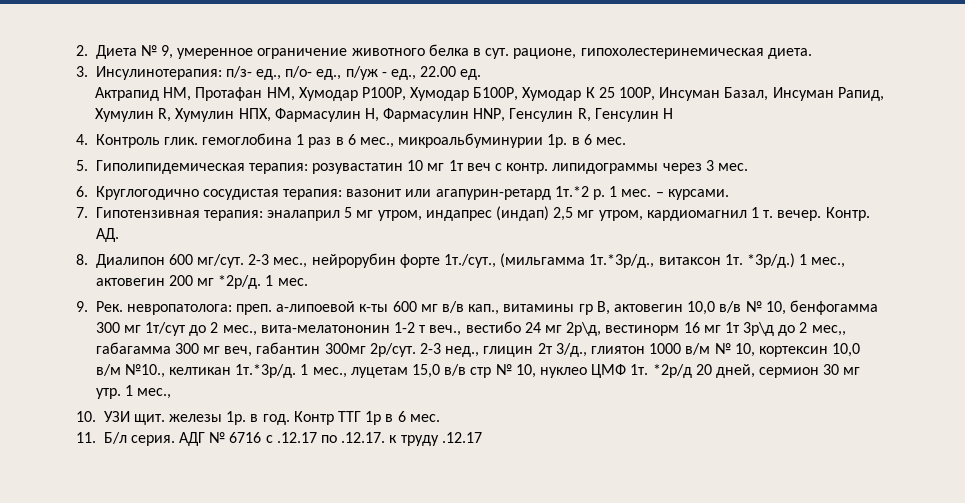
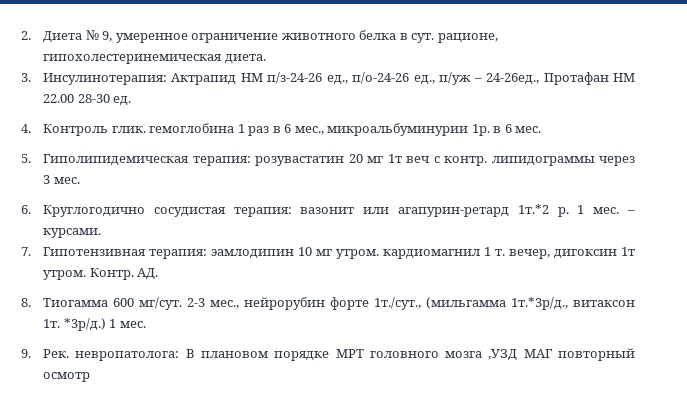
- 3. Инсулинотерапия: п/з- ед., п/о- ед., п/уж - ед., 22.00 ед.
- Актрапид НМ, Протафан НМ, Хумодар Р100Р, Хумодар Б100Р, Хумодар К 25 100Р, Инсуман Базал, Инсуман Рапид, Хумулин R, Хумулин НПХ, Фармасулин Н, Фармасулин НNР, Генсулин R, Генсулин Н
+ 3. Инсулинотерапия: Актрапид НМ п/з-24-26 ед., п/о-24-26 ед., п/уж – 24-26ед., Протафан НМ 22.00 28-30 ед.
- 5. Гиполипидемическая терапия: розувастатин 10 мг 1т веч с контр. липидограммы через 3 мес.
+ 5. Гиполипидемическая терапия: розувастатин 20 мг 1т веч с контр. липидограммы через 3 мес.
- 7. Гипотензивная терапия: эналаприл 5 мг утром, индапрес (индап) 2,5 мг утром, кардиомагнил 1 т. вечер.
+ 7. Гипотензивная терапия: эамлодипин 10 мг утром. кардиомагнил 1 т. вечер, дигоксин 1т утром.
- 8. Диалипон 600 мг/сут.
+ 8. Тиогамма 600 мг/сут.
- *3р/д.) 1 мес., актовегин 200 мг *2р/д. 1 мес.
- 9. Рек. невропатолога: преп. а-липоевой к-ты 600 мг в/в кап., витамины гр В, актовегин 10,0 в/в № 10, бенфогамма 300 мг 1т/сут до 2 мес., вита-мелатононин 1-2 т веч., вестибо 24 мг 2р\д, вестинорм 16 мг 1т 3р\д до 2 мес,, габагамма 300 мг веч, габантин 300мг 2р/сут. 2-3 нед., глицин 2т 3/д., глиятон 1000 в/м № 10, кортексин 10,0 в/м №10., келтикан 1т.*3р/д. 1 мес., луцетам 15,0 в/в стр № 10, нуклео ЦМФ 1т. *2р/д 20 дней, сермион 30 мг утр. 1 мес.,
- 10. УЗИ щит. железы 1р. в год. Контр ТТГ 1р в 6 мес.
- 11. Б/л серия. АДГ № 6716 с .12.17 по .12.17. к труду .12.17
+ *3р/д.) 1 мес.
+ 9. Рек. невропатолога: В плановом порядке МРТ головного мозга ,УЗД МАГ повторный осмотр

